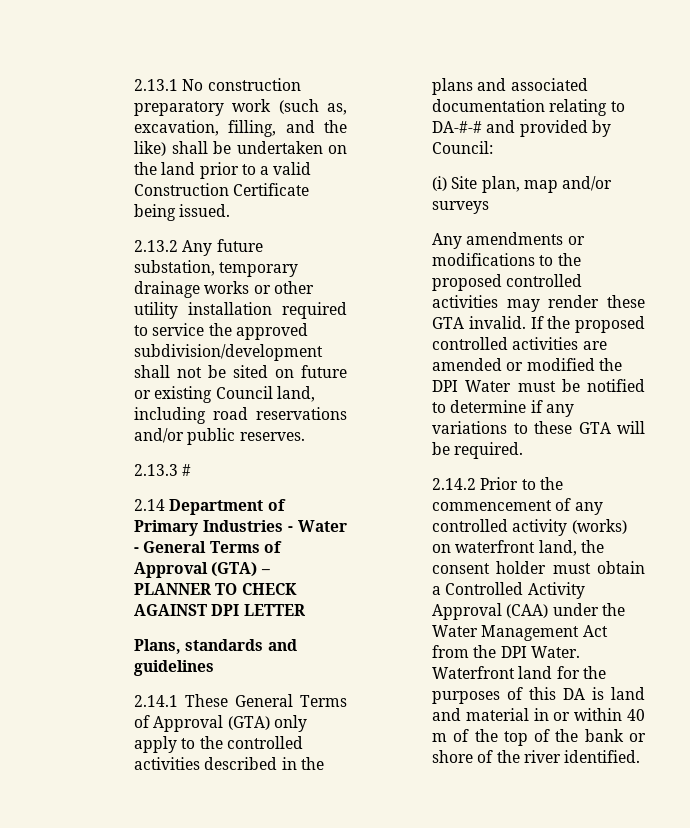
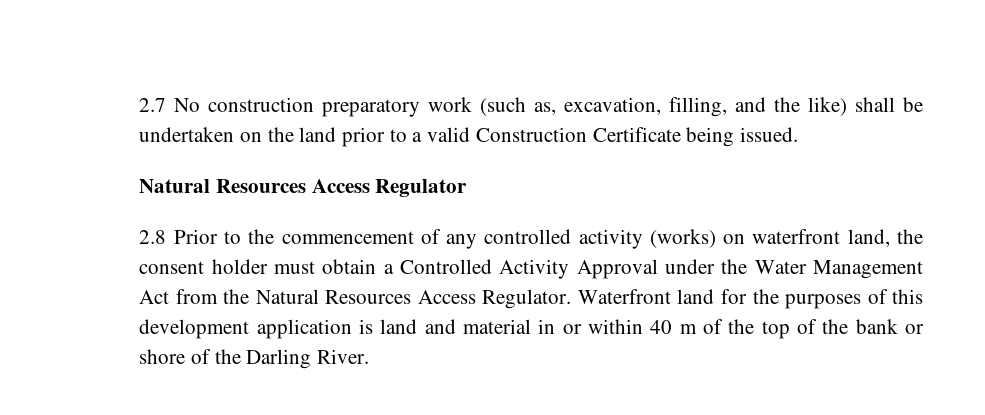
- 2.13.1 No construction preparatory work (such as, excavation, filling, and the like) shall be undertaken on the land prior to a valid Construction Certificate being issued.
+ 2.7 No construction preparatory work (such as, excavation, filling, and the like) shall be undertaken on the land prior to a valid Construction Certificate being issued.
- 2.13.2 Any future substation, temporary drainage works or other utility installation required to service the approved subdivision/development shall not be sited on future or existing Council land, including road reservations and/or public reserves.
- 2.13.3 #
- 2.14 Department of Primary Industries - Water - General Terms of Approval (GTA) – PLANNER TO CHECK AGAINST DPI LETTER
- Plans, standards and guidelines
- 2.14.1 These General Terms of Approval (GTA) only apply to the controlled activities described in the plans and associated documentation relating to DA-#-# and provided by Council:
- (i) Site plan, map and/or surveys
- Any amendments or modifications to the proposed controlled activities may render these GTA invalid. If the proposed controlled activities are amended or modified the DPI Water must be notified to determine if any variations to these GTA will be required.
- 2.14.2 Prior to the commencement of any controlled activity (works) on waterfront land, the consent holder must obtain a Controlled Activity Approval (CAA) under the Water Management Act from the DPI Water.
+ Natural Resources Access Regulator
+ 2.8 Prior to the commencement of any controlled activity (works) on waterfront land, the consent holder must obtain a Controlled Activity Approval under the Water Management Act from the Natural Resources Access Regulator.
- Waterfront land for the purposes of this DA is land and material in or within 40 m of the top of the bank or shore of the river identified.
+ Waterfront land for the purposes of this development application is land and material in or within 40 m of the top of the bank or shore of the Darling River.

